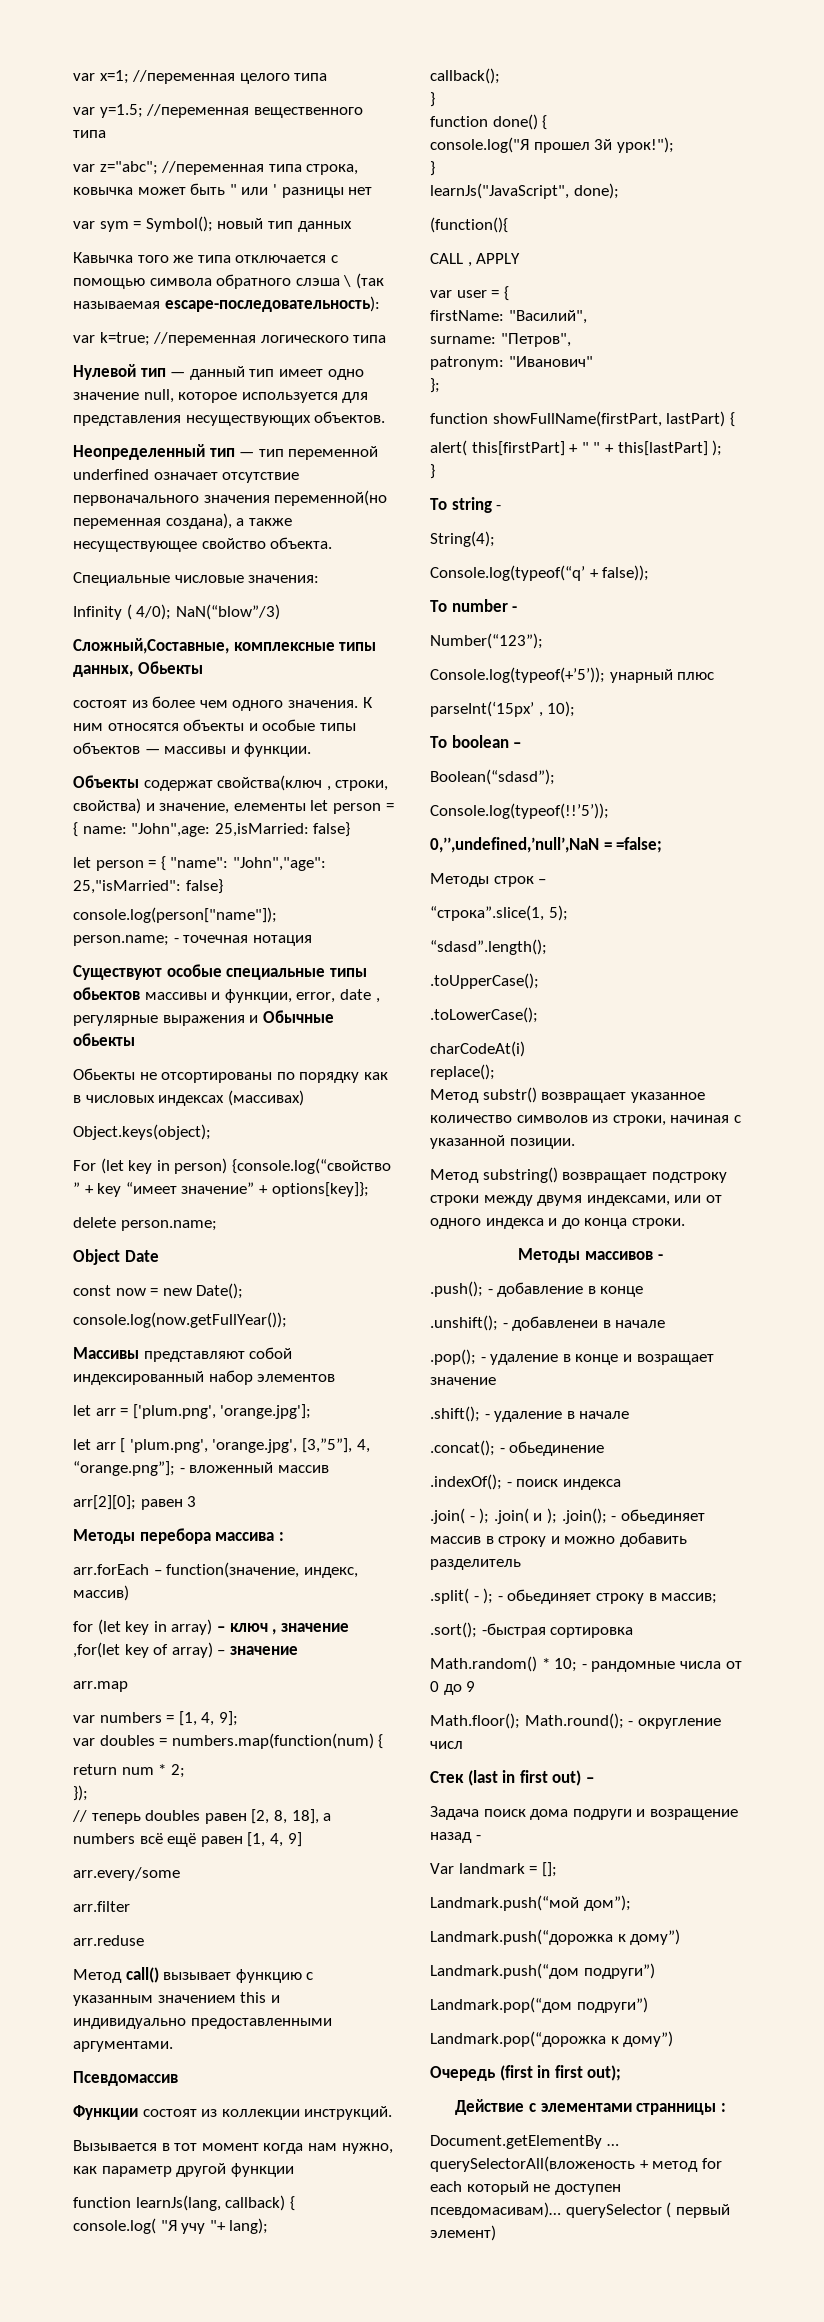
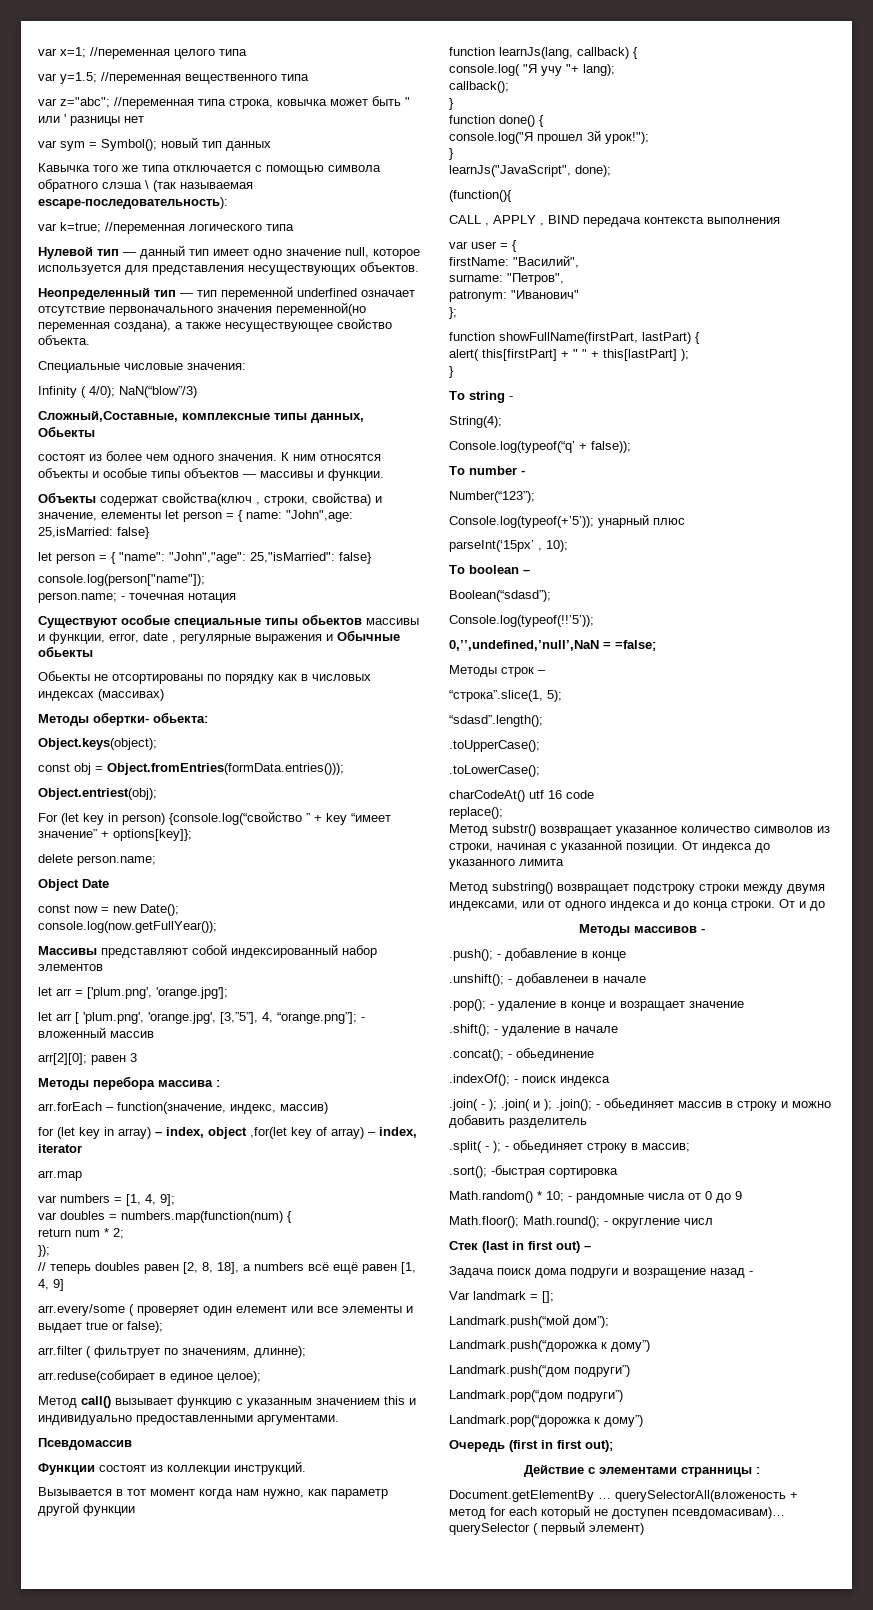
+ Методы обертки- обьекта:
  Object.keys(object);
+ const obj = Object.fromEntries(formData.entries()));
+ Object.entriest(obj);
- for (let key in array) – ключ , значение ,for(let key of array) – значение
+ for (let key in array) – index, object ,for(let key of array) – index, iterator
- arr.every/some
- arr.filter
- arr.reduse
+ arr.every/some ( проверяет один елемент или все элементы и выдает true or false);
+ arr.filter ( фильтрует по значениям, длинне);
+ arr.reduse(собирает в единое целое);
- CALL , APPLY
+ CALL , APPLY , BIND передача контекста выполнения
- charCodeAt(i)
+ charCodeAt() utf 16 code
+ От индекса до указанного лимита
+ От и до

